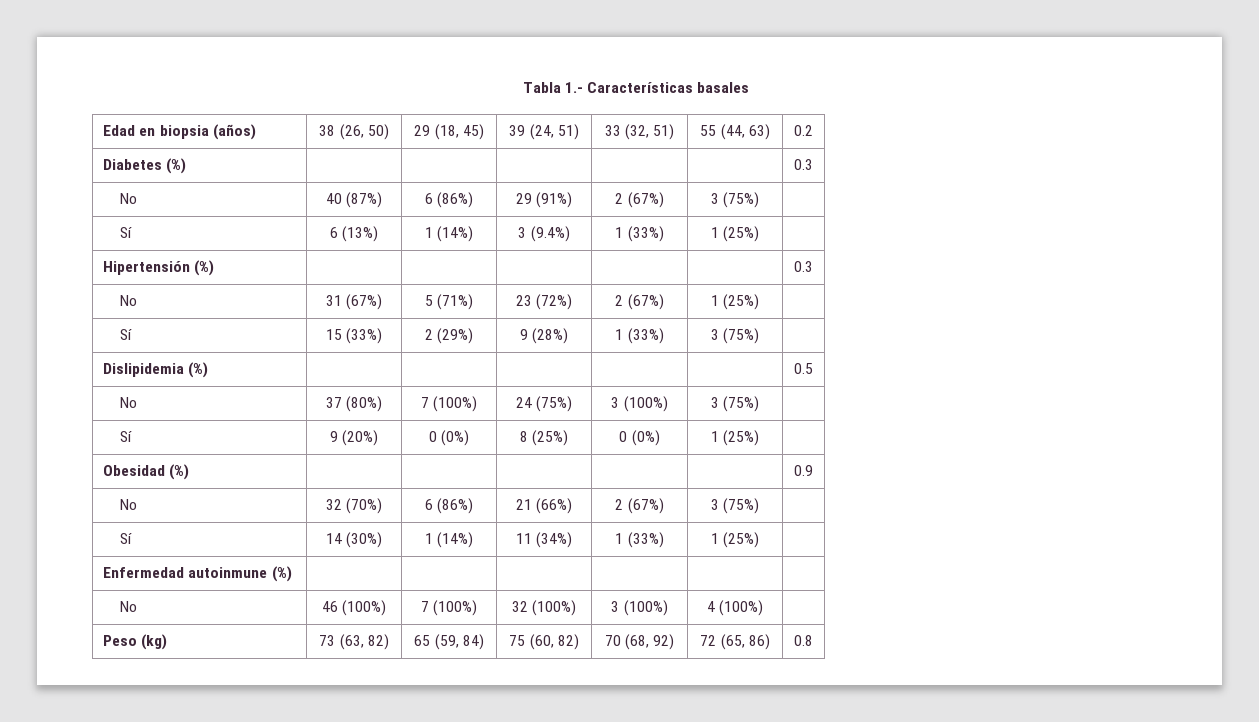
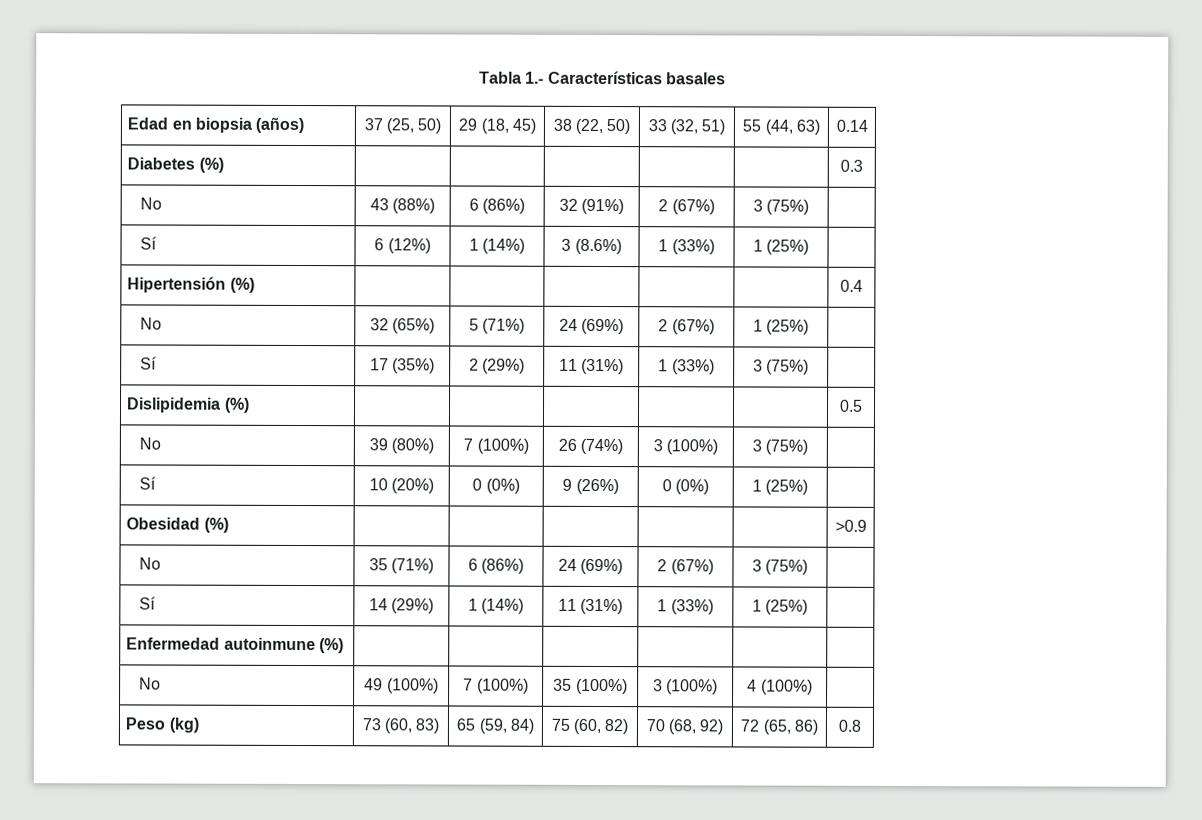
- Edad en biopsia (años) | 38 (26, 50) | 29 (18, 45) | 39 (24, 51) | 33 (32, 51) | 55 (44, 63) | 0.2
+ Edad en biopsia (años) | 37 (25, 50) | 29 (18, 45) | 38 (22, 50) | 33 (32, 51) | 55 (44, 63) | 0.14
- No | 40 (87%) | 6 (86%) | 29 (91%) | 2 (67%) | 3 (75%) |
+ No | 43 (88%) | 6 (86%) | 32 (91%) | 2 (67%) | 3 (75%) |
- Sí | 6 (13%) | 1 (14%) | 3 (9.4%) | 1 (33%) | 1 (25%) |
+ Sí | 6 (12%) | 1 (14%) | 3 (8.6%) | 1 (33%) | 1 (25%) |
- Hipertensión (%) | | | | | | 0.3
- No | 31 (67%) | 5 (71%) | 23 (72%) | 2 (67%) | 1 (25%) |
+ Hipertensión (%) | | | | | | 0.4
+ No | 32 (65%) | 5 (71%) | 24 (69%) | 2 (67%) | 1 (25%) |
- Sí | 15 (33%) | 2 (29%) | 9 (28%) | 1 (33%) | 3 (75%) |
+ Sí | 17 (35%) | 2 (29%) | 11 (31%) | 1 (33%) | 3 (75%) |
- No | 37 (80%) | 7 (100%) | 24 (75%) | 3 (100%) | 3 (75%) |
+ No | 39 (80%) | 7 (100%) | 26 (74%) | 3 (100%) | 3 (75%) |
- Sí | 9 (20%) | 0 (0%) | 8 (25%) | 0 (0%) | 1 (25%) |
+ Sí | 10 (20%) | 0 (0%) | 9 (26%) | 0 (0%) | 1 (25%) |
- Obesidad (%) | | | | | | 0.9
- No | 32 (70%) | 6 (86%) | 21 (66%) | 2 (67%) | 3 (75%) |
+ Obesidad (%) | | | | | | >0.9
+ No | 35 (71%) | 6 (86%) | 24 (69%) | 2 (67%) | 3 (75%) |
- Sí | 14 (30%) | 1 (14%) | 11 (34%) | 1 (33%) | 1 (25%) |
+ Sí | 14 (29%) | 1 (14%) | 11 (31%) | 1 (33%) | 1 (25%) |
- No | 46 (100%) | 7 (100%) | 32 (100%) | 3 (100%) | 4 (100%) |
+ No | 49 (100%) | 7 (100%) | 35 (100%) | 3 (100%) | 4 (100%) |
- Peso (kg) | 73 (63, 82) | 65 (59, 84) | 75 (60, 82) | 70 (68, 92) | 72 (65, 86) | 0.8
+ Peso (kg) | 73 (60, 83) | 65 (59, 84) | 75 (60, 82) | 70 (68, 92) | 72 (65, 86) | 0.8

